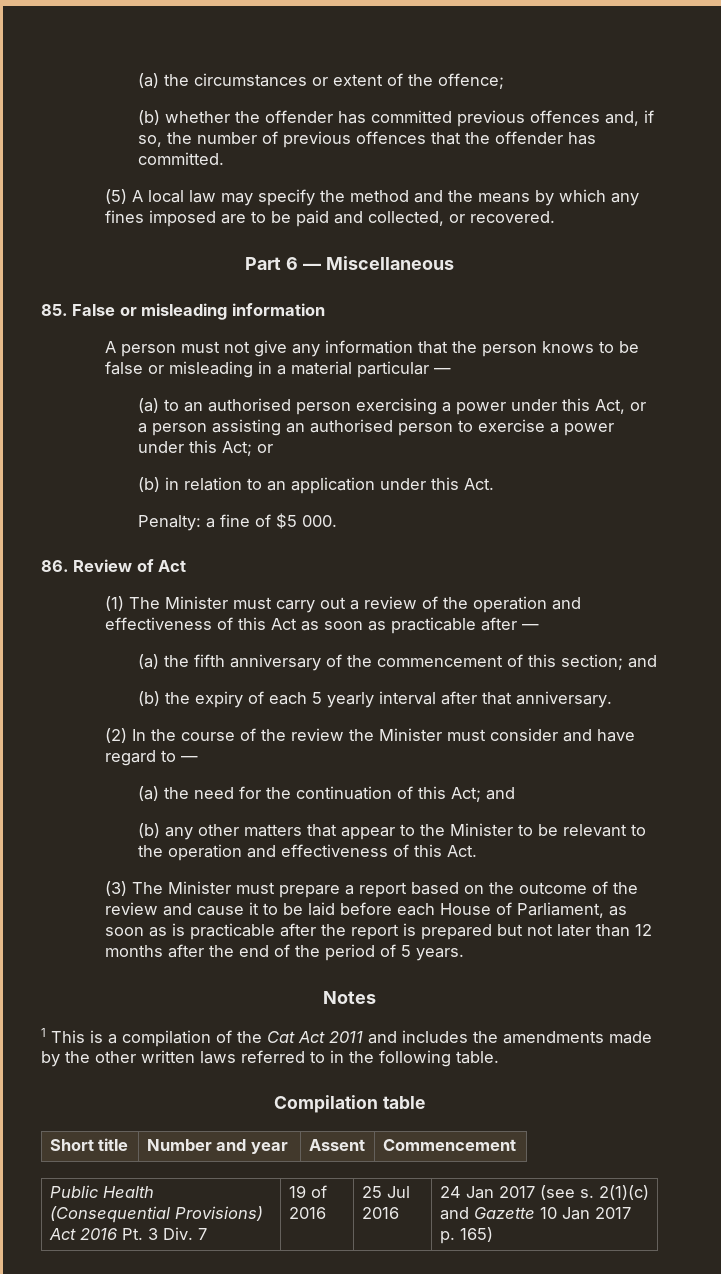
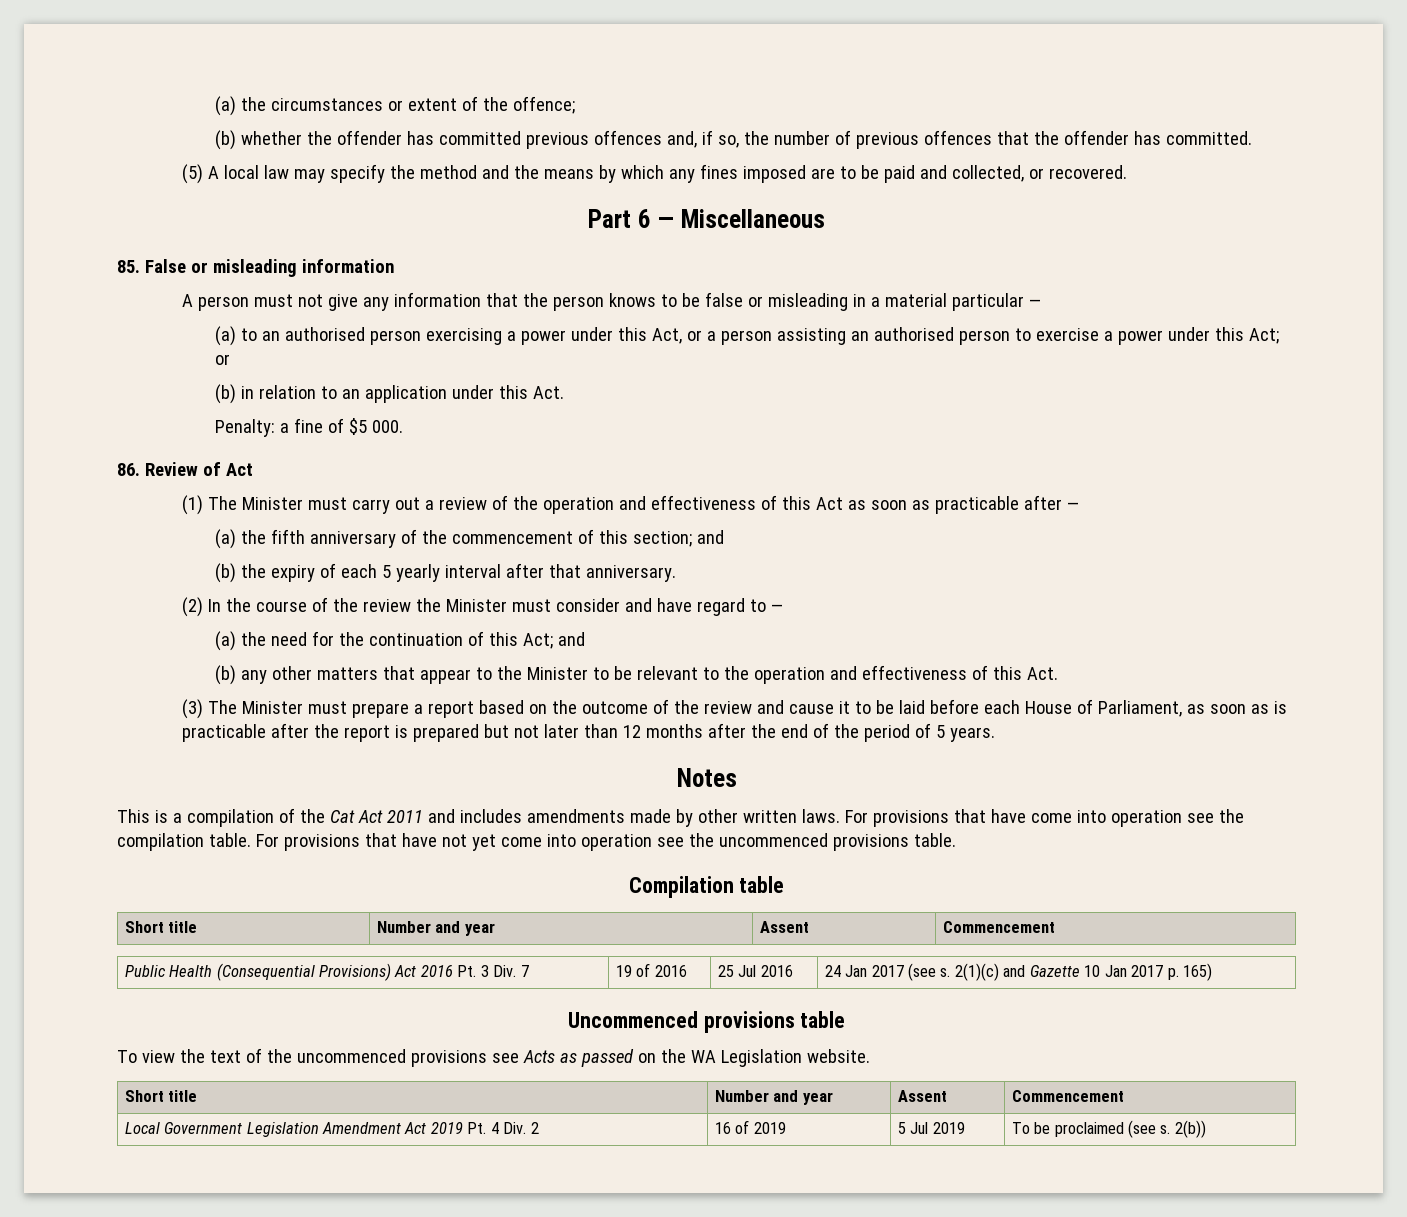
- 1 This is a compilation of the Cat Act 2011 and includes the amendments made by the other written laws referred to in the following table.
+ This is a compilation of the Cat Act 2011 and includes amendments made by other written laws. For provisions that have come into operation see the compilation table. For provisions that have not yet come into operation see the uncommenced provisions table.
+ Uncommenced provisions table
+ To view the text of the uncommenced provisions see Acts as passed on the WA Legislation website.
+ Short title | Number and year | Assent | Commencement
+ Local Government Legislation Amendment Act 2019 Pt. 4 Div. 2 | 16 of 2019 | 5 Jul 2019 | To be proclaimed (see s. 2(b))

